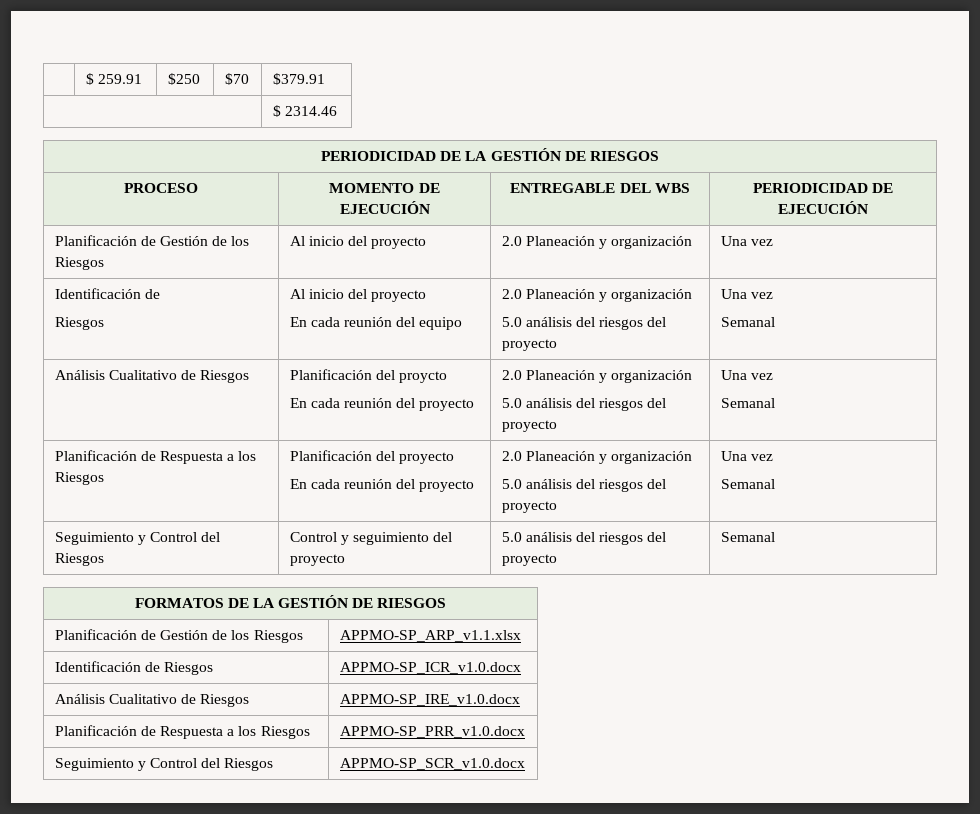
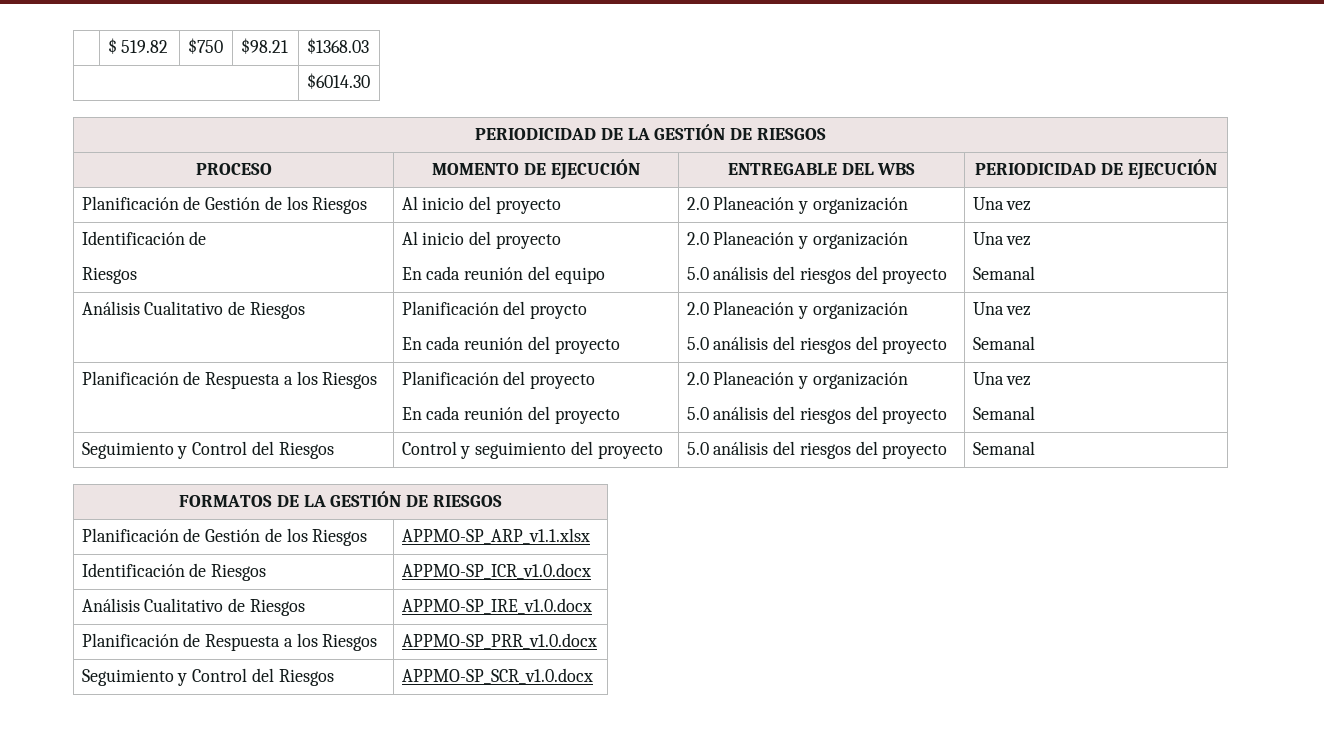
- | $ 259.91 | $250 | $70 | $379.91
- | $ 2314.46
+ | $ 519.82 | $750 | $98.21 | $1368.03
+ | $6014.30

